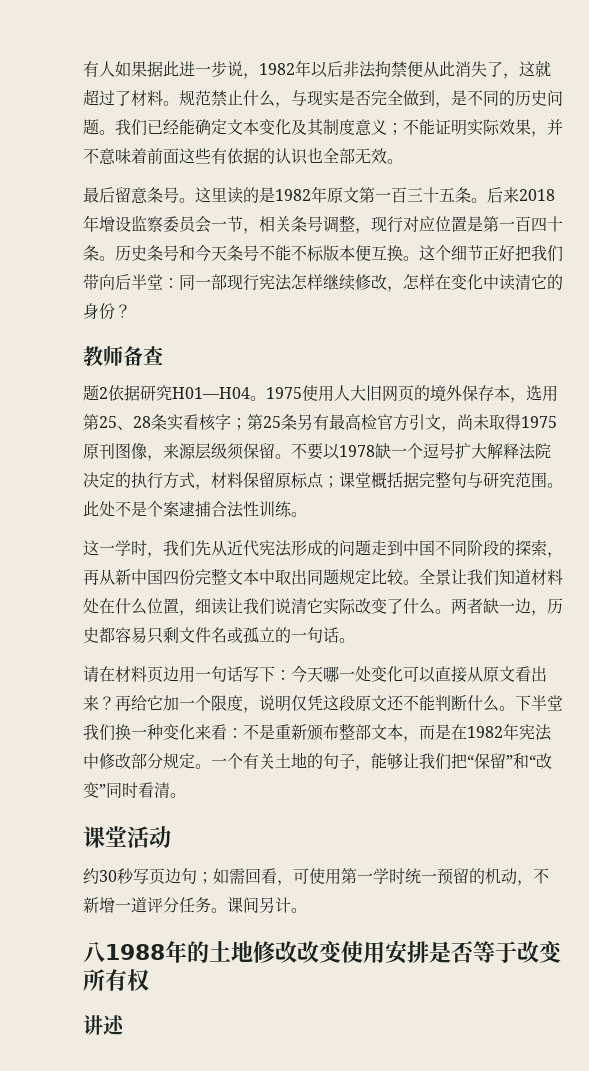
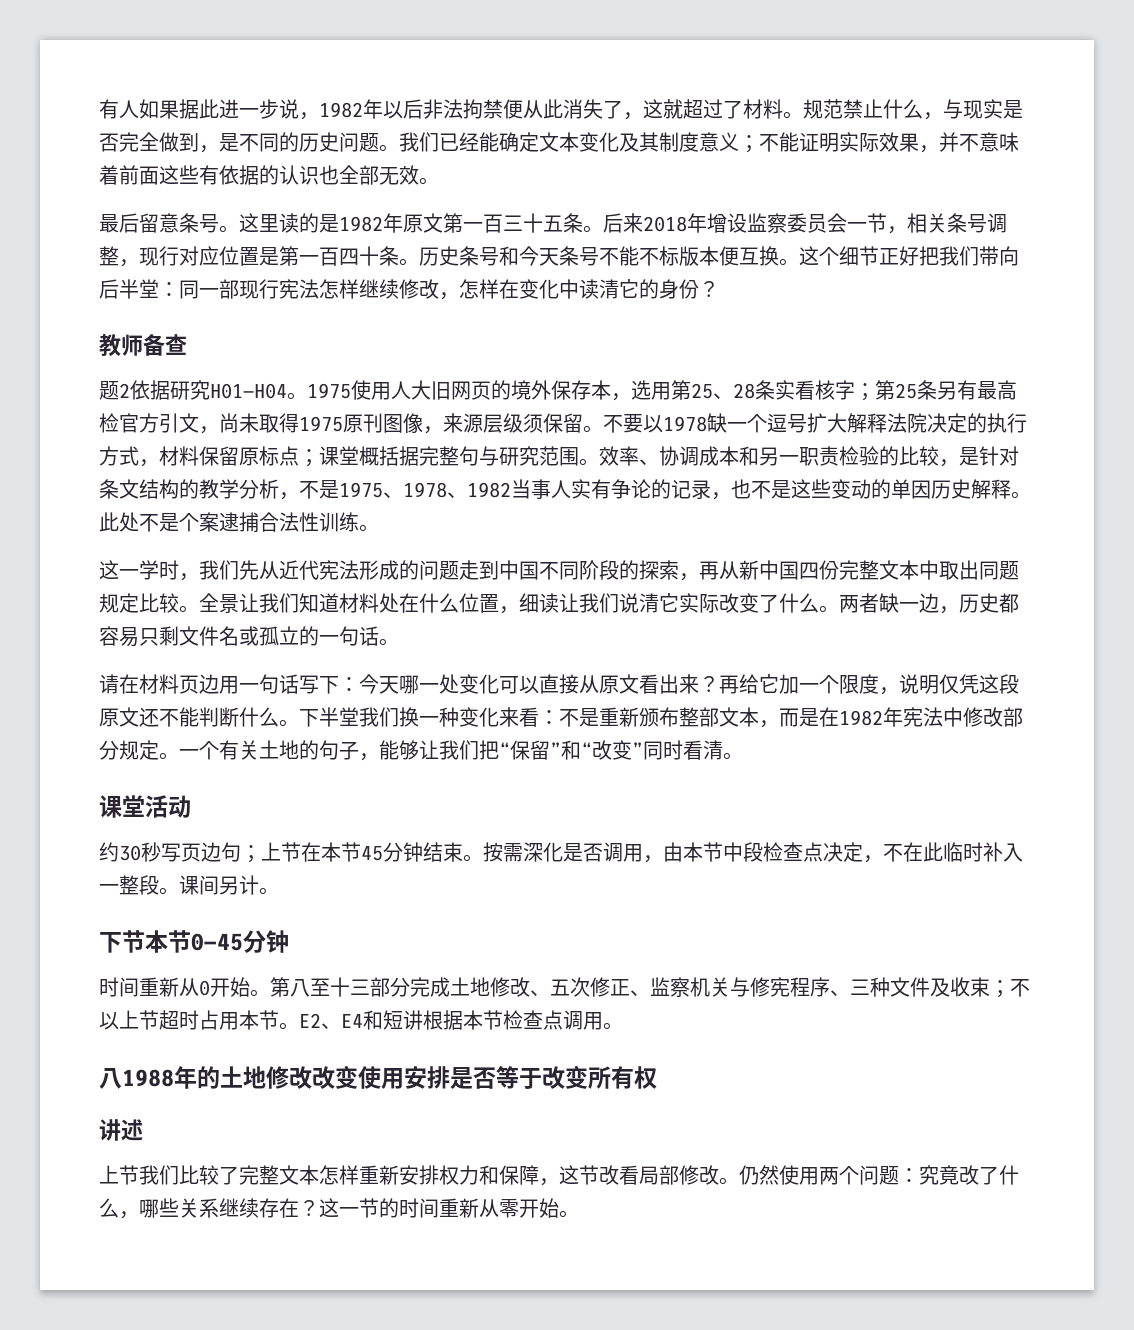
+ 效率、协调成本和另一职责检验的比较，是针对条文结构的教学分析，不是1975、1978、1982当事人实有争论的记录，也不是这些变动的单因历史解释。
- 约30秒写页边句；如需回看，可使用第一学时统一预留的机动，不新增一道评分任务。课间另计。
+ 约30秒写页边句；上节在本节45分钟结束。按需深化是否调用，由本节中段检查点决定，不在此临时补入一整段。课间另计。
+ 下节本节0—45分钟
+ 时间重新从0开始。第八至十三部分完成土地修改、五次修正、监察机关与修宪程序、三种文件及收束；不以上节超时占用本节。E2、E4和短讲根据本节检查点调用。
+ 上节我们比较了完整文本怎样重新安排权力和保障，这节改看局部修改。仍然使用两个问题：究竟改了什么，哪些关系继续存在？这一节的时间重新从零开始。

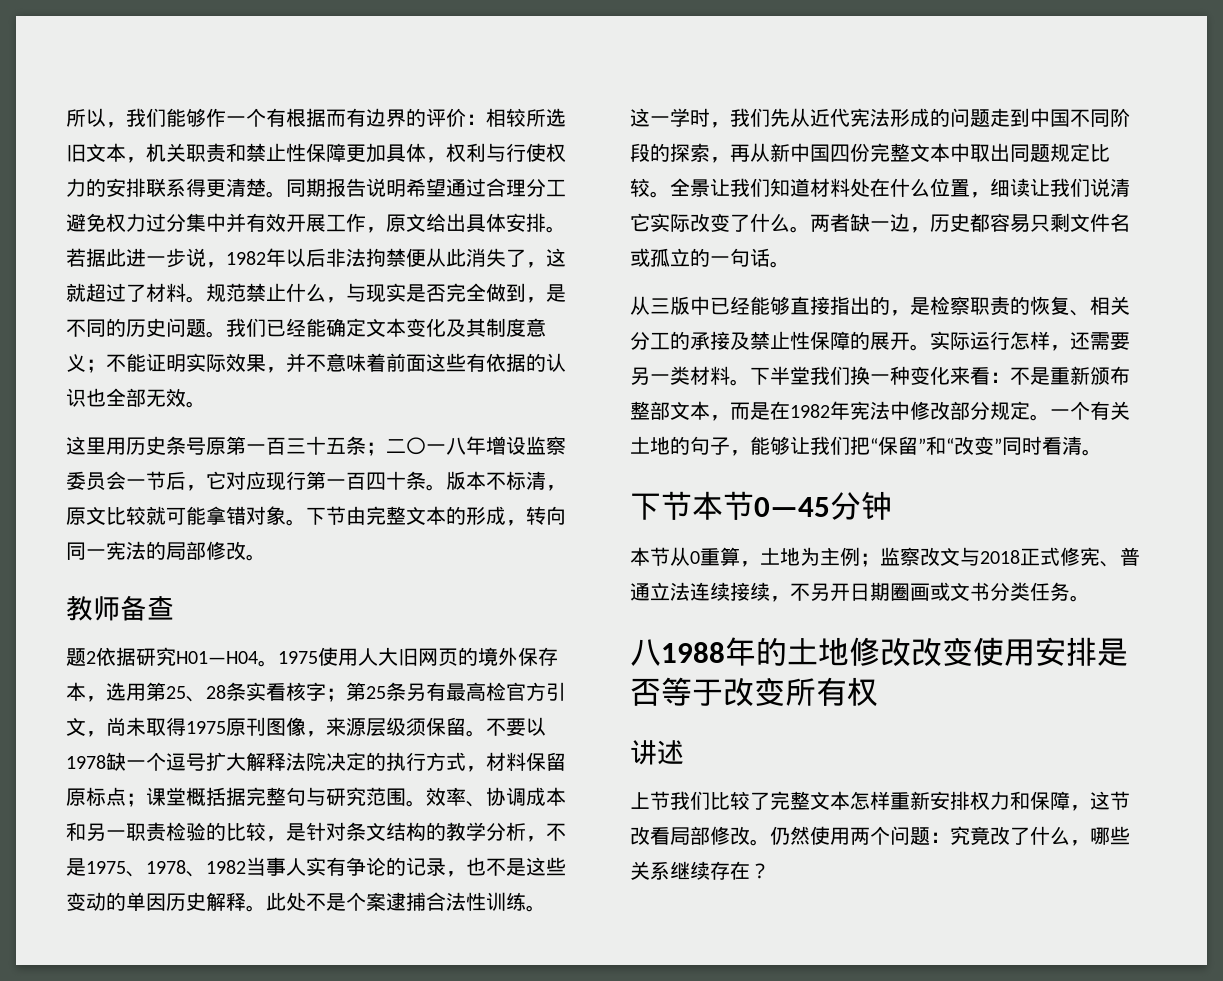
- 有人如果据此进一步说，1982年以后非法拘禁便从此消失了，这就超过了材料。
+ 所以，我们能够作一个有根据而有边界的评价：相较所选旧文本，机关职责和禁止性保障更加具体，权利与行使权力的安排联系得更清楚。同期报告说明希望通过合理分工避免权力过分集中并有效开展工作，原文给出具体安排。若据此进一步说，1982年以后非法拘禁便从此消失了，这就超过了材料。
- 最后留意条号。这里读的是1982年原文第一百三十五条。后来2018年增设监察委员会一节，相关条号调整，现行对应位置是第一百四十条。历史条号和今天条号不能不标版本便互换。这个细节正好把我们带向后半堂：同一部现行宪法怎样继续修改，怎样在变化中读清它的身份？
+ 这里用历史条号原第一百三十五条；二〇一八年增设监察委员会一节后，它对应现行第一百四十条。版本不标清，原文比较就可能拿错对象。下节由完整文本的形成，转向同一宪法的局部修改。
- 请在材料页边用一句话写下：今天哪一处变化可以直接从原文看出来？再给它加一个限度，说明仅凭这段原文还不能判断什么。
+ 从三版中已经能够直接指出的，是检察职责的恢复、相关分工的承接及禁止性保障的展开。实际运行怎样，还需要另一类材料。
- 课堂活动
- 约30秒写页边句；上节在本节45分钟结束。按需深化是否调用，由本节中段检查点决定，不在此临时补入一整段。课间另计。
  下节本节0—45分钟
- 时间重新从0开始。第八至十三部分完成土地修改、五次修正、监察机关与修宪程序、三种文件及收束；不以上节超时占用本节。E2、E4和短讲根据本节检查点调用。
+ 本节从0重算，土地为主例；监察改文与2018正式修宪、普通立法连续接续，不另开日期圈画或文书分类任务。
- 这一节的时间重新从零开始。

